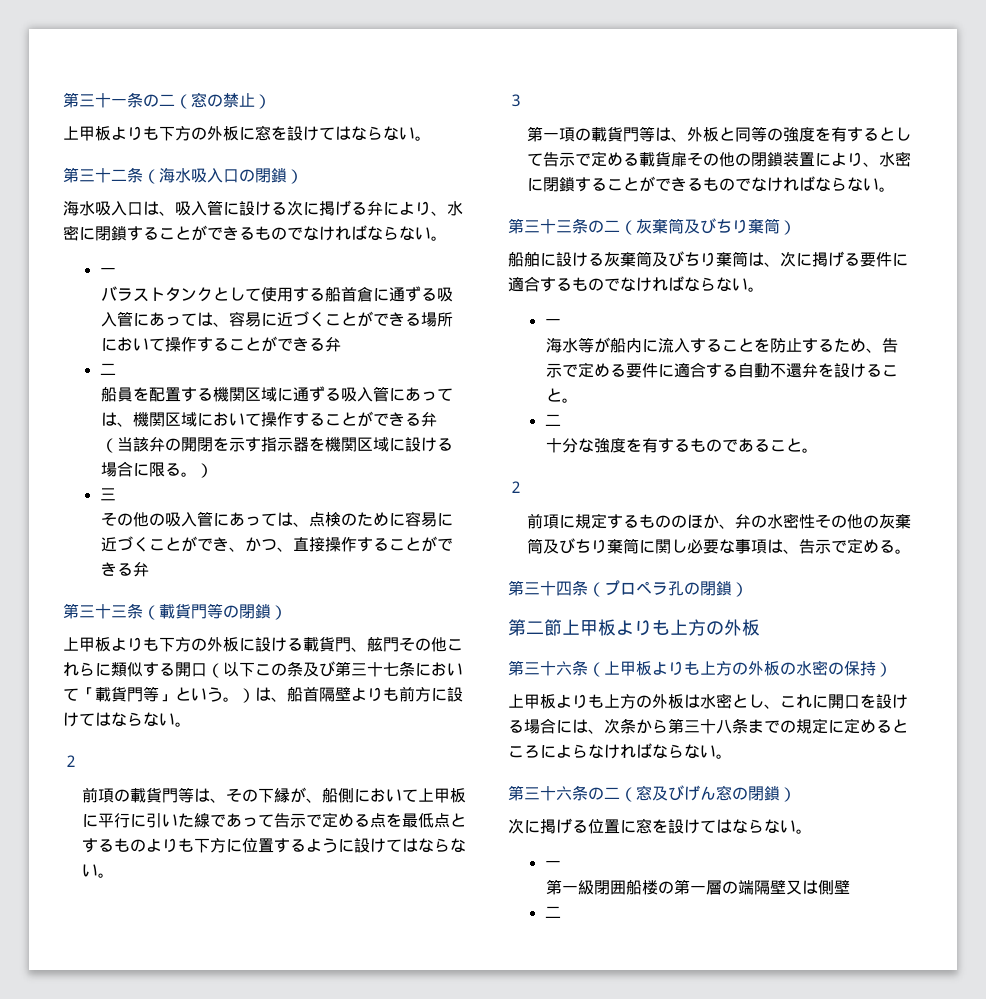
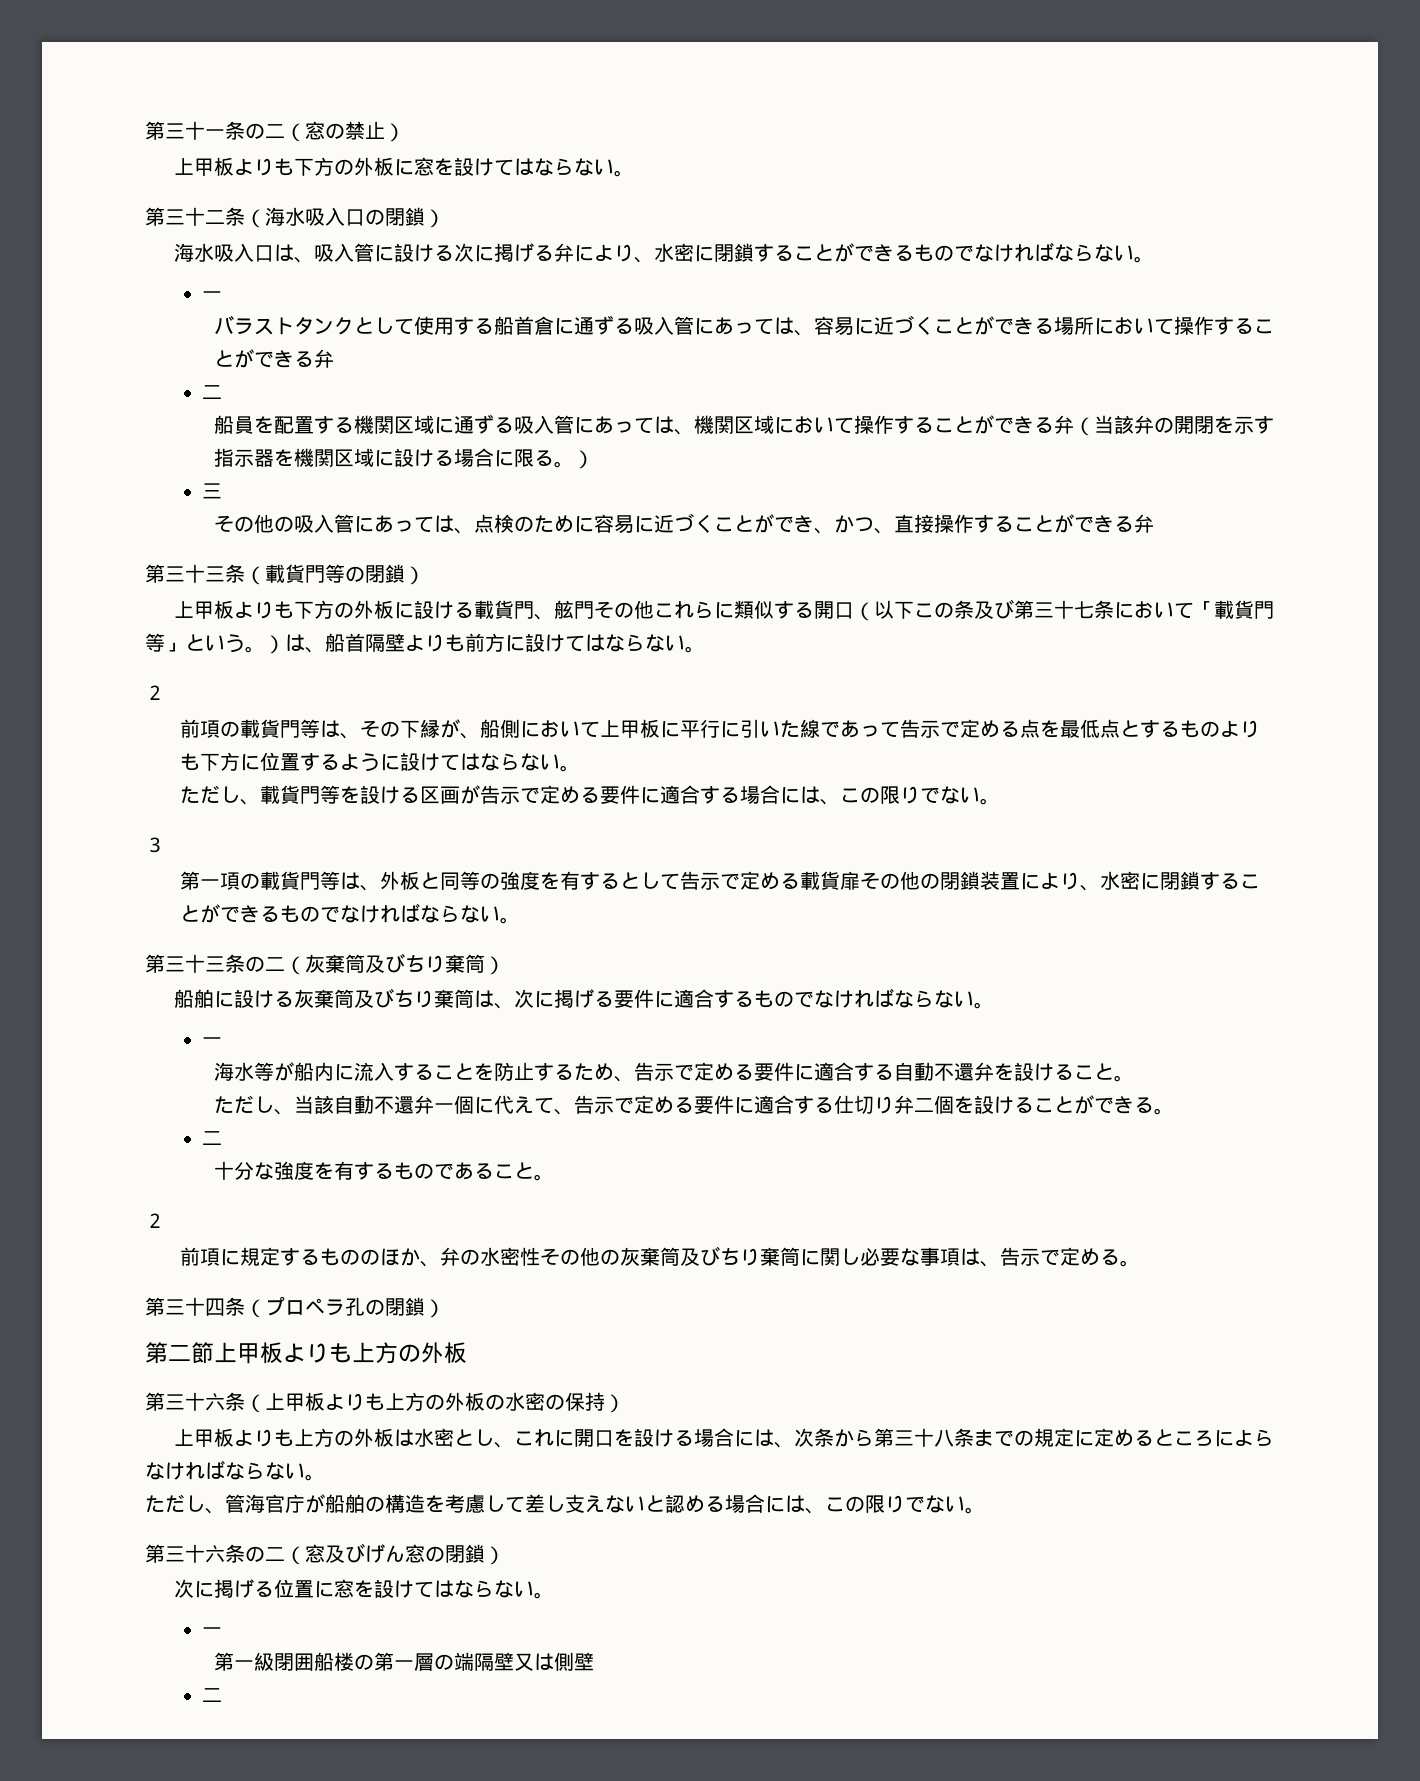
+ ただし、載貨門等を設ける区画が告示で定める要件に適合する場合には、この限りでない。
+ ただし、当該自動不還弁一個に代えて、告示で定める要件に適合する仕切り弁二個を設けることができる。
+ ただし、管海官庁が船舶の構造を考慮して差し支えないと認める場合には、この限りでない。

